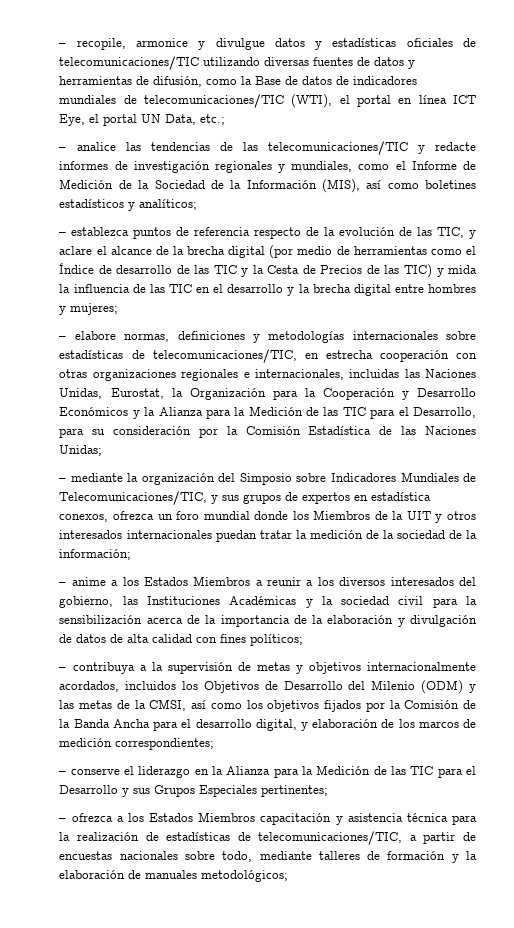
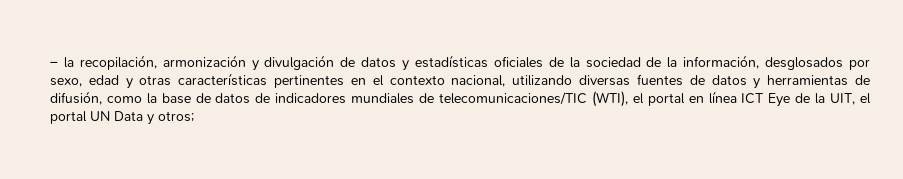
- – recopile, armonice y divulgue datos y estadísticas oficiales de telecomunicaciones/TIC utilizando diversas fuentes de datos y herramientas de difusión, como la Base de datos de indicadores mundiales de telecomunicaciones/TIC (WTI), el portal en línea ICT Eye, el portal UN Data, etc.;
- – analice las tendencias de las telecomunicaciones/TIC y redacte informes de investigación regionales y mundiales, como el Informe de Medición de la Sociedad de la Información (MIS), así como boletines estadísticos y analíticos;
- – establezca puntos de referencia respecto de la evolución de las TIC, y aclare el alcance de la brecha digital (por medio de herramientas como el Índice de desarrollo de las TIC y la Cesta de Precios de las TIC) y mida la influencia de las TIC en el desarrollo y la brecha digital entre hombres y mujeres;
- – elabore normas, definiciones y metodologías internacionales sobre estadísticas de telecomunicaciones/TIC, en estrecha cooperación con otras organizaciones regionales e internacionales, incluidas las Naciones Unidas, Eurostat, la Organización para la Cooperación y Desarrollo Económicos y la Alianza para la Medición de las TIC para el Desarrollo, para su consideración por la Comisión Estadística de las Naciones Unidas;
- – mediante la organización del Simposio sobre Indicadores Mundiales de Telecomunicaciones/TIC, y sus grupos de expertos en estadística conexos, ofrezca un foro mundial donde los Miembros de la UIT y otros interesados internacionales puedan tratar la medición de la sociedad de la información;
- – anime a los Estados Miembros a reunir a los diversos interesados del gobierno, las Instituciones Académicas y la sociedad civil para la sensibilización acerca de la importancia de la elaboración y divulgación de datos de alta calidad con fines políticos;
- – contribuya a la supervisión de metas y objetivos internacionalmente acordados, incluidos los Objetivos de Desarrollo del Milenio (ODM) y las metas de la CMSI, así como los objetivos fijados por la Comisión de la Banda Ancha para el desarrollo digital, y elaboración de los marcos de medición correspondientes;
- – conserve el liderazgo en la Alianza para la Medición de las TIC para el Desarrollo y sus Grupos Especiales pertinentes;
- – ofrezca a los Estados Miembros capacitación y asistencia técnica para la realización de estadísticas de telecomunicaciones/TIC, a partir de encuestas nacionales sobre todo, mediante talleres de formación y la elaboración de manuales metodológicos;
+ – la recopilación, armonización y divulgación de datos y estadísticas oficiales de la sociedad de la información, desglosados por sexo, edad y otras características pertinentes en el contexto nacional, utilizando diversas fuentes de datos y herramientas de difusión, como la base de datos de indicadores mundiales de telecomunicaciones/TIC (WTI), el portal en línea ICT Eye de la UIT, el portal UN Data y otros;

